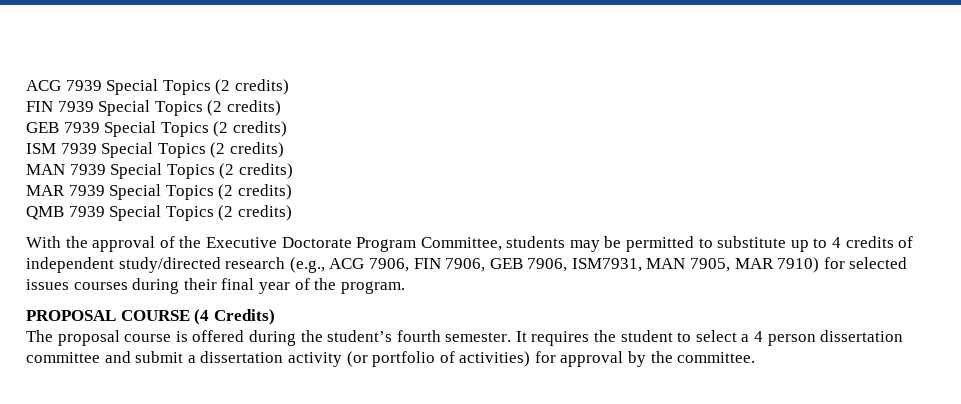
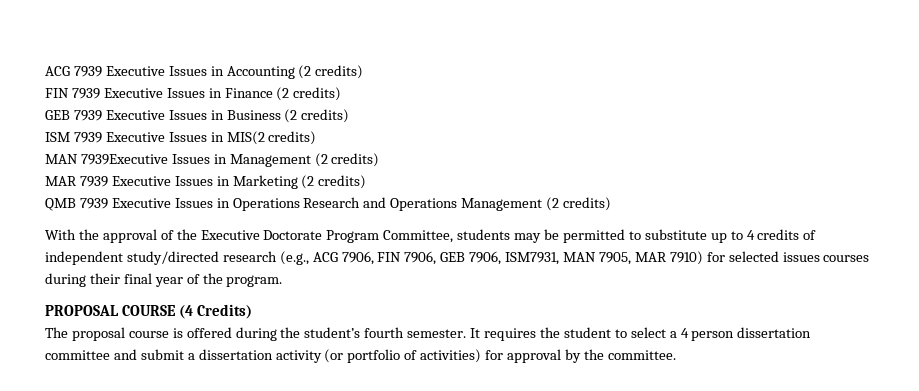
- ACG 7939 Special Topics (2 credits)
+ ACG 7939 Executive Issues in Accounting (2 credits)
- FIN 7939 Special Topics (2 credits)
+ FIN 7939 Executive Issues in Finance (2 credits)
- GEB 7939 Special Topics (2 credits)
+ GEB 7939 Executive Issues in Business (2 credits)
- ISM 7939 Special Topics (2 credits)
- MAN 7939 Special Topics (2 credits)
+ ISM 7939 Executive Issues in MIS(2 credits)
+ MAN 7939Executive Issues in Management (2 credits)
- MAR 7939 Special Topics (2 credits)
+ MAR 7939 Executive Issues in Marketing (2 credits)
- QMB 7939 Special Topics (2 credits)
+ QMB 7939 Executive Issues in Operations Research and Operations Management (2 credits)

